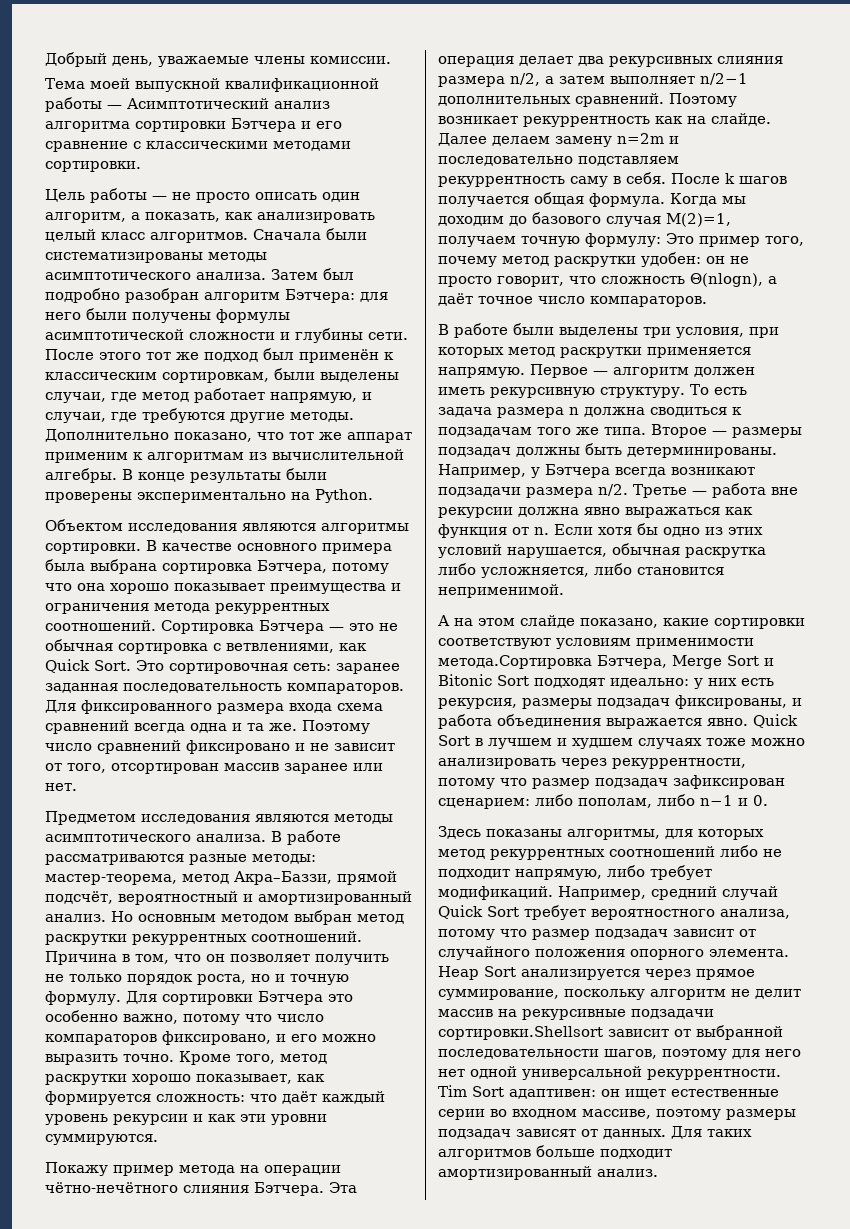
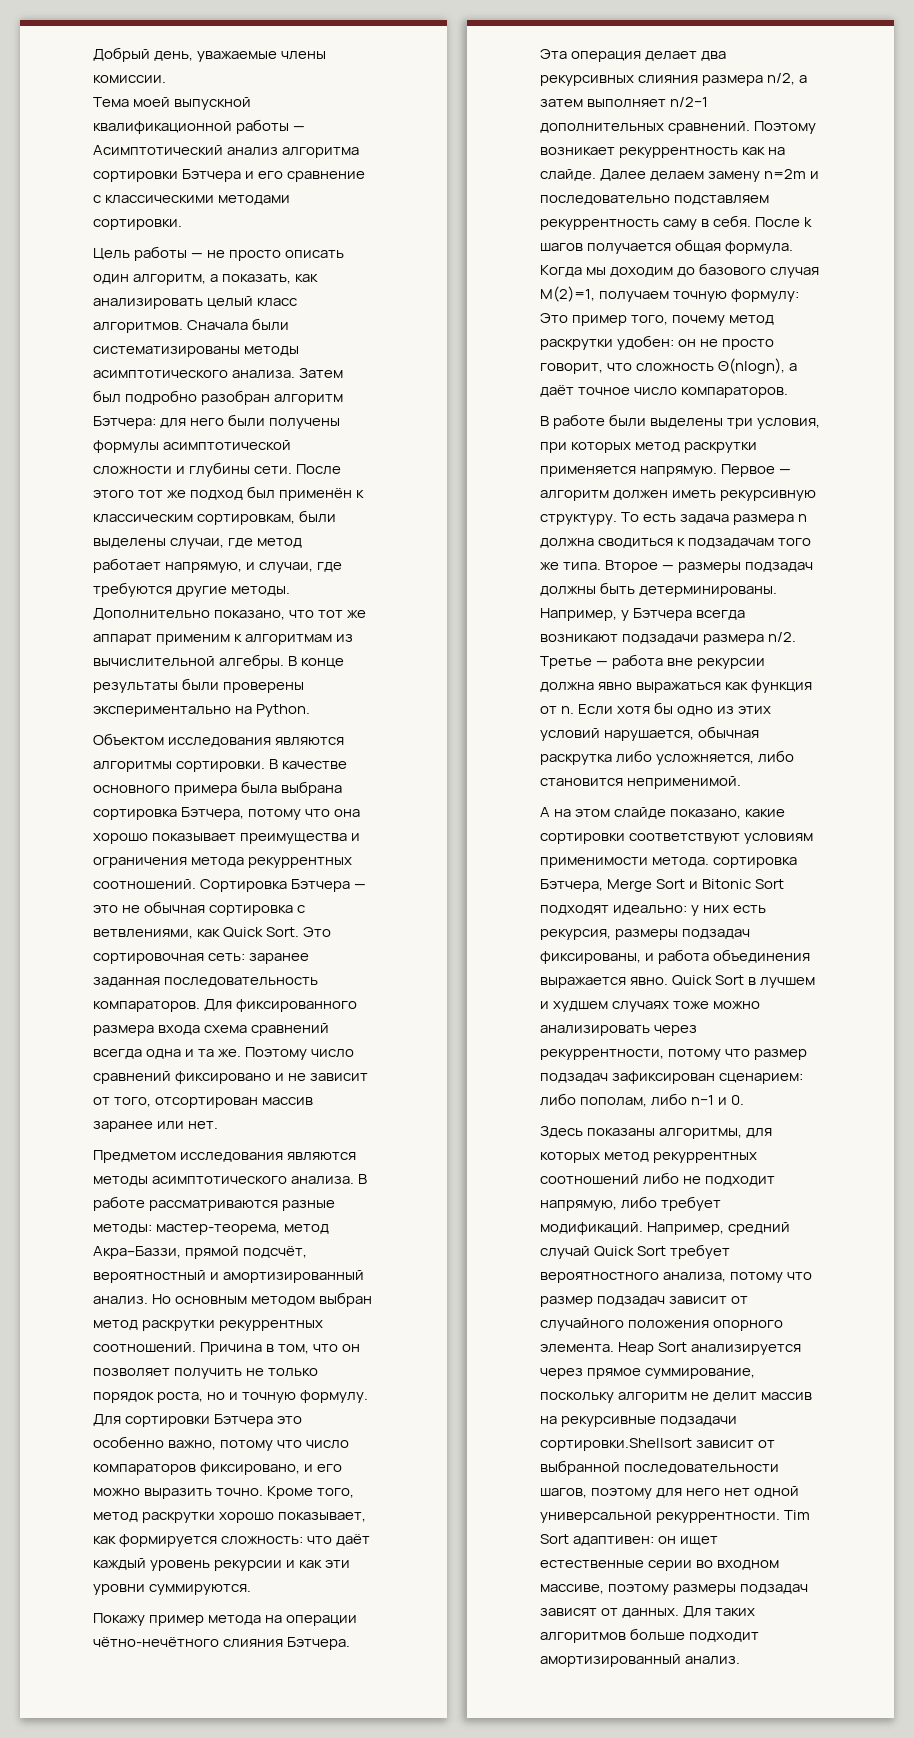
- А на этом слайде показано, какие сортировки соответствуют условиям применимости метода.Сортировка Бэтчера, Merge Sort и Bitonic Sort подходят идеально: у них есть рекурсия, размеры подзадач фиксированы, и работа объединения выражается явно.
+ А на этом слайде показано, какие сортировки соответствуют условиям применимости метода. сортировка Бэтчера, Merge Sort и Bitonic Sort подходят идеально: у них есть рекурсия, размеры подзадач фиксированы, и работа объединения выражается явно.

